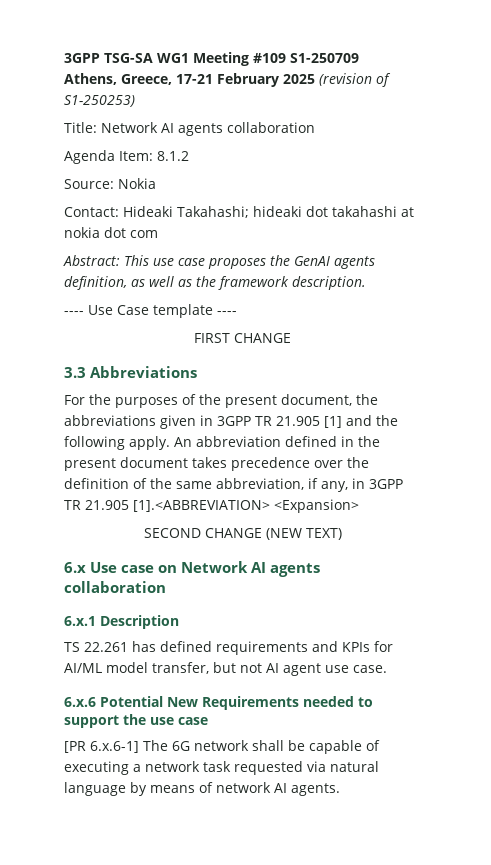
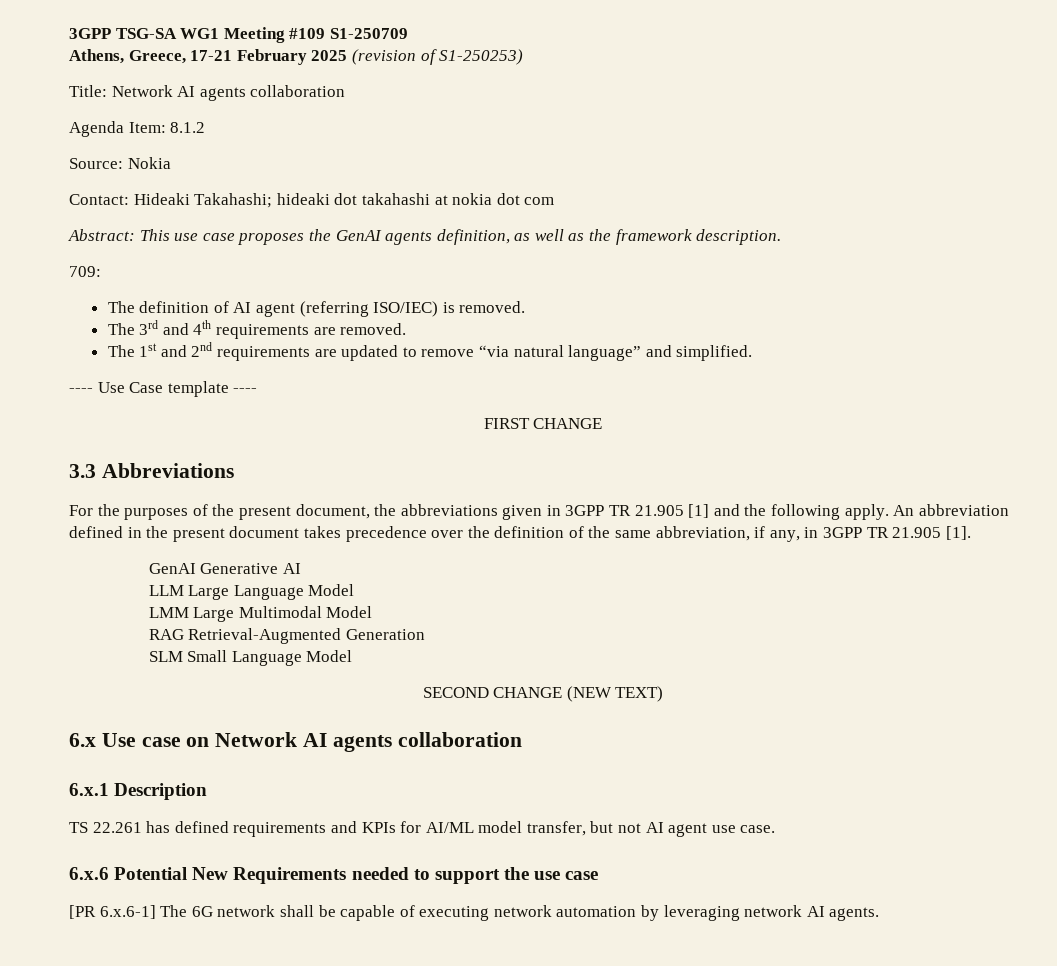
+ 709:
+ The definition of AI agent (referring ISO/IEC) is removed.
+ The 3rd and 4th requirements are removed.
+ The 1st and 2nd requirements are updated to remove “via natural language” and simplified.
- An abbreviation defined in the present document takes precedence over the definition of the same abbreviation, if any, in 3GPP TR 21.905 [1].<ABBREVIATION> <Expansion>
+ An abbreviation defined in the present document takes precedence over the definition of the same abbreviation, if any, in 3GPP TR 21.905 [1].
+ GenAI Generative AI
+ LLM Large Language Model
+ LMM Large Multimodal Model
+ RAG Retrieval-Augmented Generation
+ SLM Small Language Model
- [PR 6.x.6-1] The 6G network shall be capable of executing a network task requested via natural language by means of network AI agents.
+ [PR 6.x.6-1] The 6G network shall be capable of executing network automation by leveraging network AI agents.

